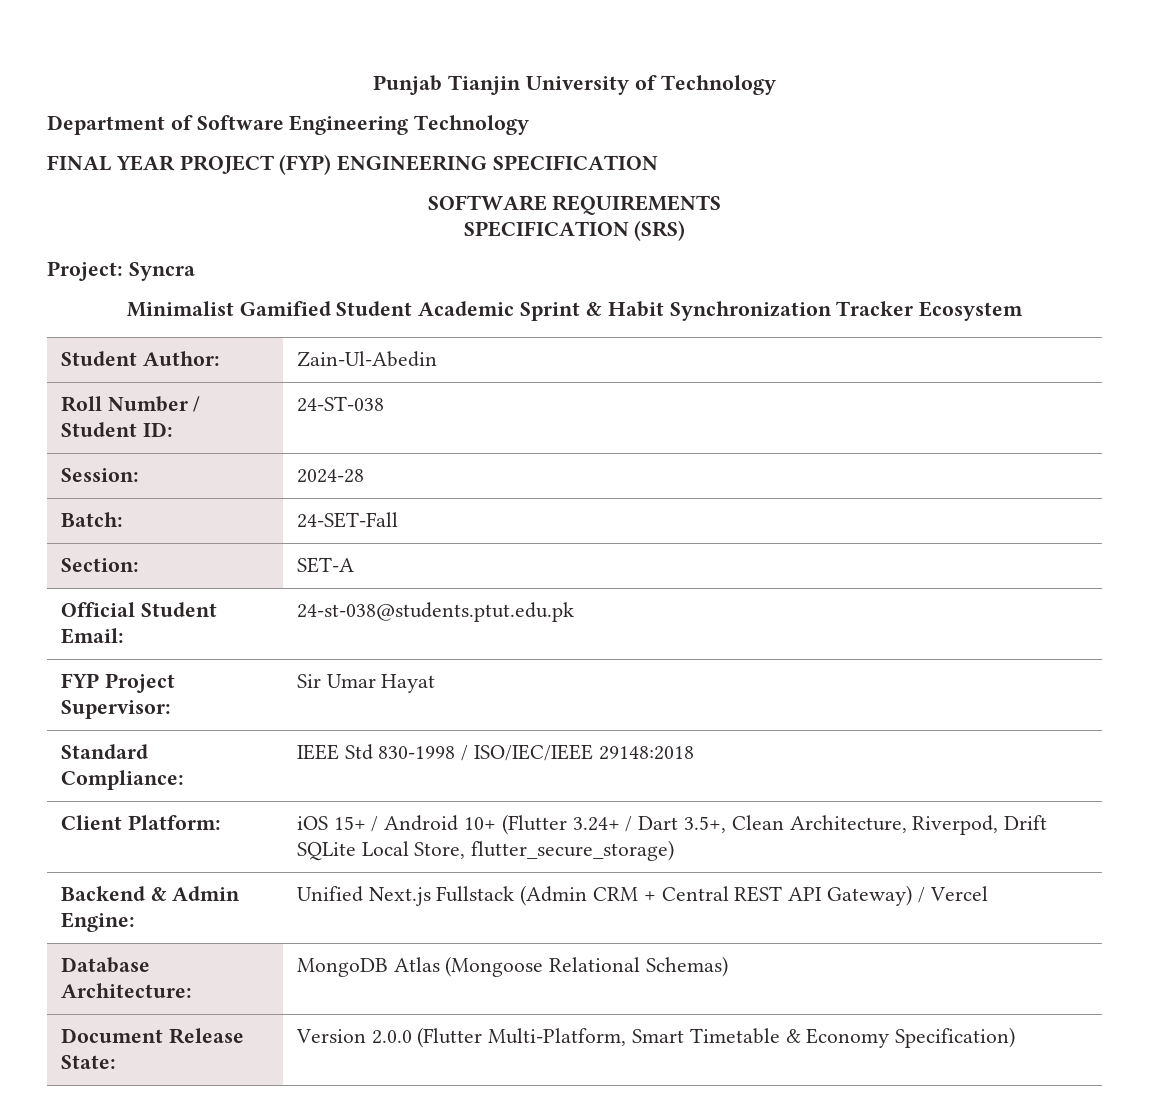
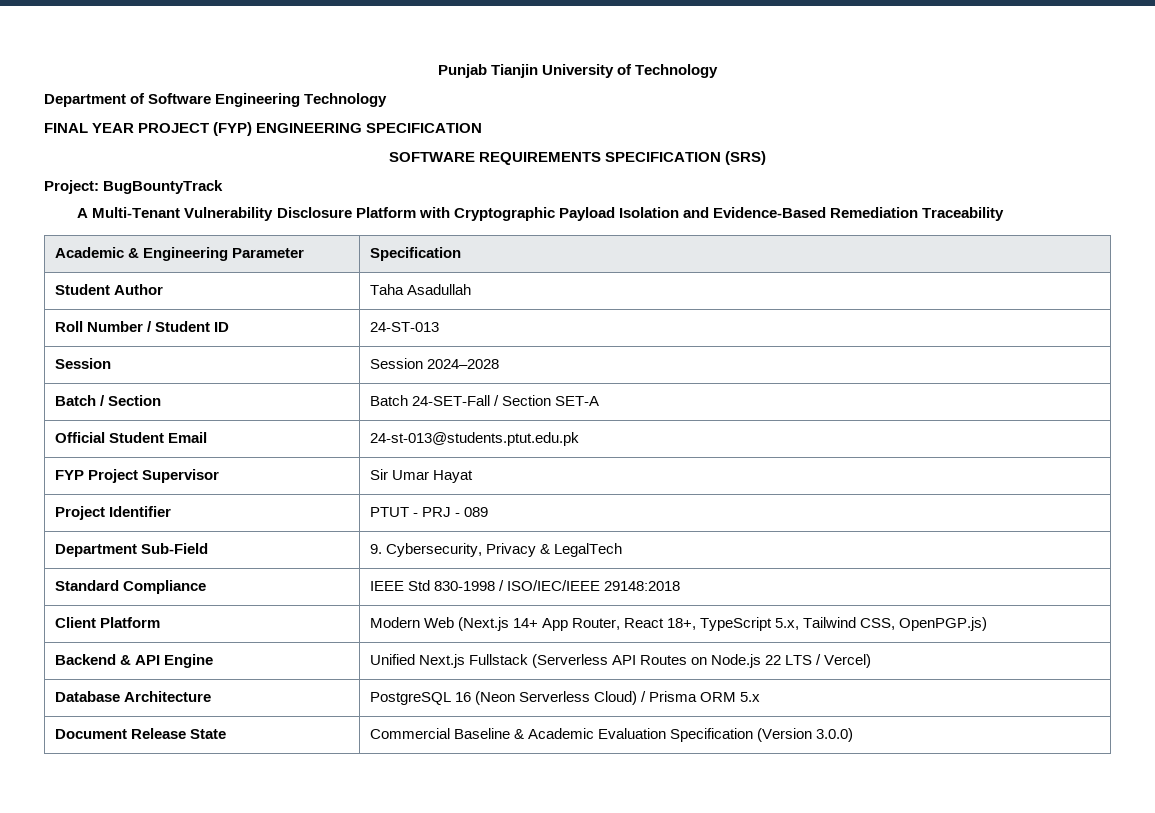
- SOFTWARE REQUIREMENTS
- SPECIFICATION (SRS)
+ SOFTWARE REQUIREMENTS SPECIFICATION (SRS)
- Project: Syncra
- Minimalist Gamified Student Academic Sprint & Habit Synchronization Tracker Ecosystem
- Student Author: | Zain-Ul-Abedin
- Roll Number / Student ID: | 24-ST-038
- Session: | 2024-28
- Batch: | 24-SET-Fall
- Section: | SET-A
+ Project: BugBountyTrack
+ A Multi-Tenant Vulnerability Disclosure Platform with Cryptographic Payload Isolation and Evidence-Based Remediation Traceability
+ Academic & Engineering Parameter | Specification
+ Student Author | Taha Asadullah
+ Roll Number / Student ID | 24-ST-013
+ Session | Session 2024–2028
+ Batch / Section | Batch 24-SET-Fall / Section SET-A
- Official Student Email: | 24-st-038@students.ptut.edu.pk
+ Official Student Email | 24-st-013@students.ptut.edu.pk
- FYP Project Supervisor: | Sir Umar Hayat
+ FYP Project Supervisor | Sir Umar Hayat
+ Project Identifier | PTUT - PRJ - 089
+ Department Sub-Field | 9. Cybersecurity, Privacy & LegalTech
- Standard Compliance: | IEEE Std 830-1998 / ISO/IEC/IEEE 29148:2018
+ Standard Compliance | IEEE Std 830-1998 / ISO/IEC/IEEE 29148:2018
- Client Platform: | iOS 15+ / Android 10+ (Flutter 3.24+ / Dart 3.5+, Clean Architecture, Riverpod, Drift SQLite Local Store, flutter_secure_storage)
+ Client Platform | Modern Web (Next.js 14+ App Router, React 18+, TypeScript 5.x, Tailwind CSS, OpenPGP.js)
- Backend & Admin Engine: | Unified Next.js Fullstack (Admin CRM + Central REST API Gateway) / Vercel
- Database Architecture: | MongoDB Atlas (Mongoose Relational Schemas)
- Document Release State: | Version 2.0.0 (Flutter Multi-Platform, Smart Timetable & Economy Specification)
+ Backend & API Engine | Unified Next.js Fullstack (Serverless API Routes on Node.js 22 LTS / Vercel)
+ Database Architecture | PostgreSQL 16 (Neon Serverless Cloud) / Prisma ORM 5.x
+ Document Release State | Commercial Baseline & Academic Evaluation Specification (Version 3.0.0)

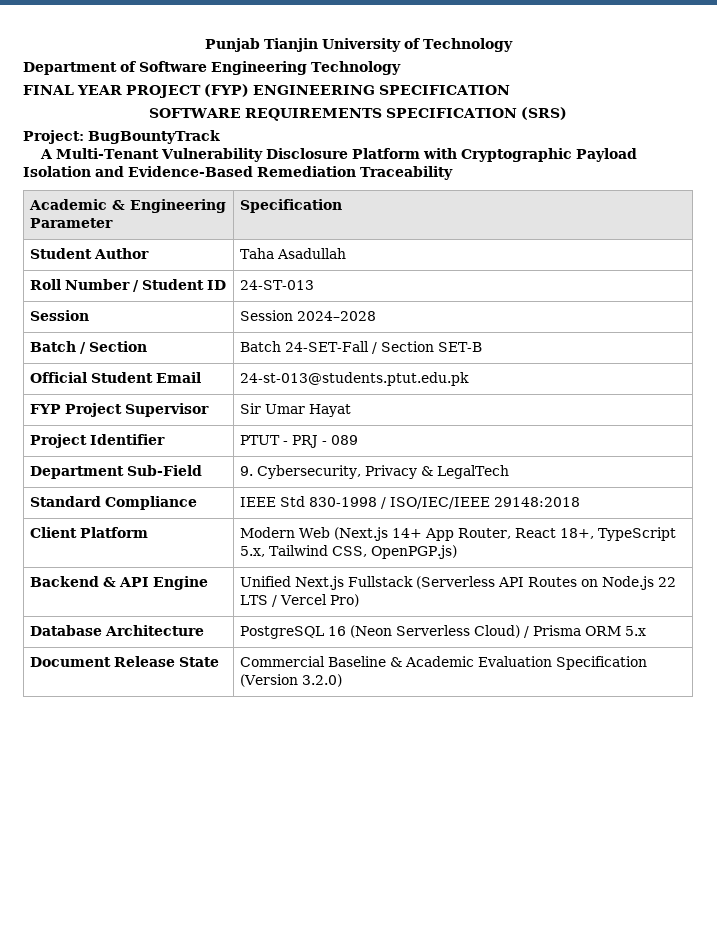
- Batch / Section | Batch 24-SET-Fall / Section SET-A
+ Batch / Section | Batch 24-SET-Fall / Section SET-B
- Backend & API Engine | Unified Next.js Fullstack (Serverless API Routes on Node.js 22 LTS / Vercel)
+ Backend & API Engine | Unified Next.js Fullstack (Serverless API Routes on Node.js 22 LTS / Vercel Pro)
- Document Release State | Commercial Baseline & Academic Evaluation Specification (Version 3.0.0)
+ Document Release State | Commercial Baseline & Academic Evaluation Specification (Version 3.2.0)

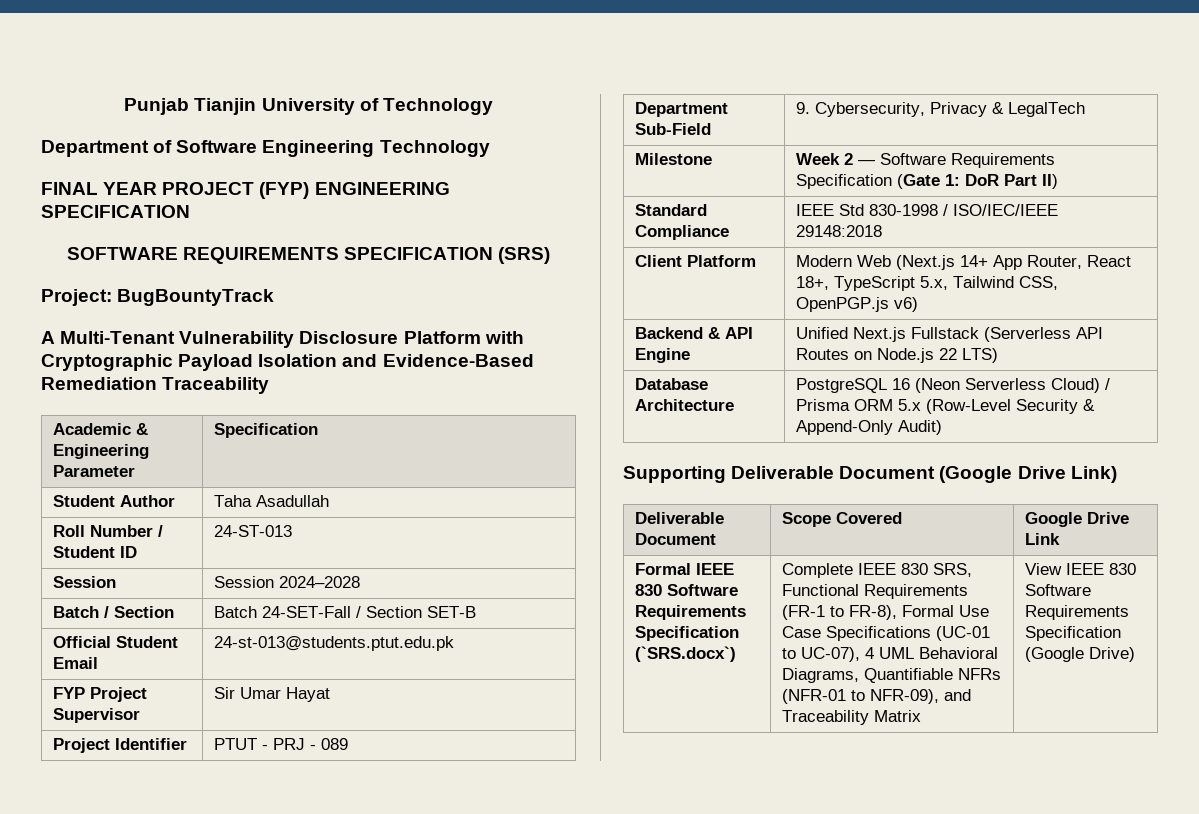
+ Milestone | Week 2 — Software Requirements Specification (Gate 1: DoR Part II)
- Client Platform | Modern Web (Next.js 14+ App Router, React 18+, TypeScript 5.x, Tailwind CSS, OpenPGP.js)
+ Client Platform | Modern Web (Next.js 14+ App Router, React 18+, TypeScript 5.x, Tailwind CSS, OpenPGP.js v6)
- Backend & API Engine | Unified Next.js Fullstack (Serverless API Routes on Node.js 22 LTS / Vercel Pro)
+ Backend & API Engine | Unified Next.js Fullstack (Serverless API Routes on Node.js 22 LTS)
- Database Architecture | PostgreSQL 16 (Neon Serverless Cloud) / Prisma ORM 5.x
- Document Release State | Commercial Baseline & Academic Evaluation Specification (Version 3.2.0)
+ Database Architecture | PostgreSQL 16 (Neon Serverless Cloud) / Prisma ORM 5.x (Row-Level Security & Append-Only Audit)
+ Supporting Deliverable Document (Google Drive Link)
+ Deliverable Document | Scope Covered | Google Drive Link
+ Formal IEEE 830 Software Requirements Specification (`SRS.docx`) | Complete IEEE 830 SRS, Functional Requirements (FR-1 to FR-8), Formal Use Case Specifications (UC-01 to UC-07), 4 UML Behavioral Diagrams, Quantifiable NFRs (NFR-01 to NFR-09), and Traceability Matrix | View IEEE 830 Software Requirements Specification (Google Drive)

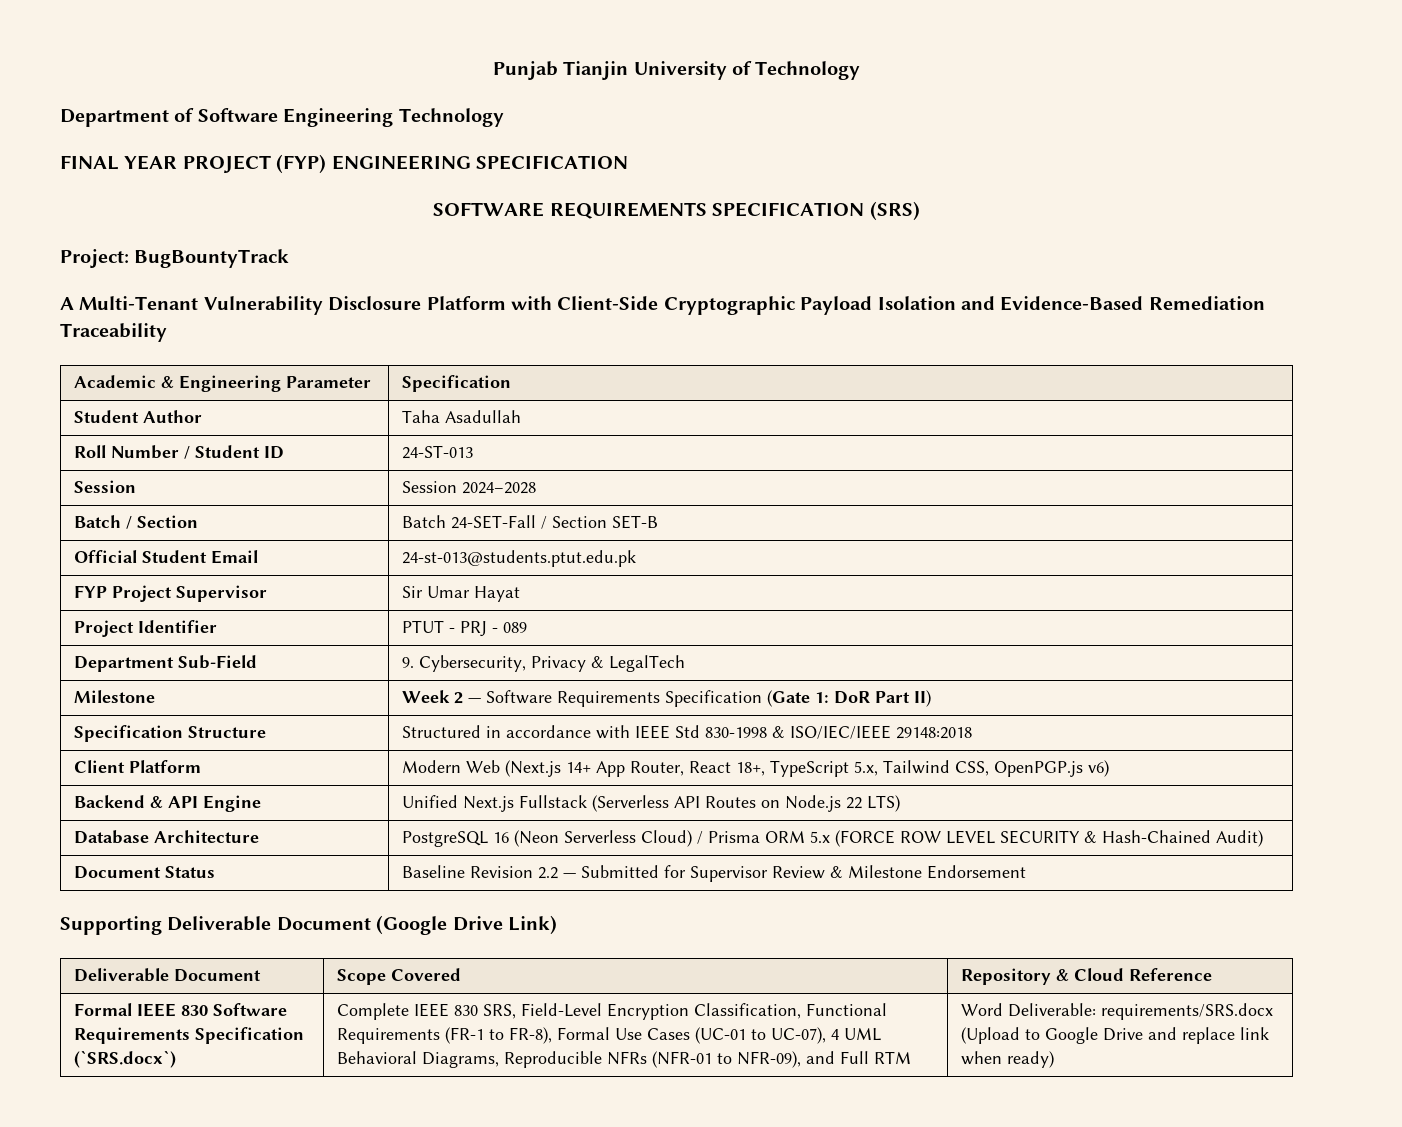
- A Multi-Tenant Vulnerability Disclosure Platform with Cryptographic Payload Isolation and Evidence-Based Remediation Traceability
+ A Multi-Tenant Vulnerability Disclosure Platform with Client-Side Cryptographic Payload Isolation and Evidence-Based Remediation Traceability
- Standard Compliance | IEEE Std 830-1998 / ISO/IEC/IEEE 29148:2018
+ Specification Structure | Structured in accordance with IEEE Std 830-1998 & ISO/IEC/IEEE 29148:2018
- Database Architecture | PostgreSQL 16 (Neon Serverless Cloud) / Prisma ORM 5.x (Row-Level Security & Append-Only Audit)
+ Database Architecture | PostgreSQL 16 (Neon Serverless Cloud) / Prisma ORM 5.x (FORCE ROW LEVEL SECURITY & Hash-Chained Audit)
+ Document Status | Baseline Revision 2.2 — Submitted for Supervisor Review & Milestone Endorsement
- Deliverable Document | Scope Covered | Google Drive Link
+ Deliverable Document | Scope Covered | Repository & Cloud Reference
- Complete IEEE 830 SRS, Functional Requirements (FR-1 to FR-8), Formal Use Case Specifications (UC-01 to UC-07), 4 UML Behavioral Diagrams, Quantifiable NFRs (NFR-01 to NFR-09), and Traceability Matrix | View IEEE 830 Software Requirements Specification (Google Drive)
+ Complete IEEE 830 SRS, Field-Level Encryption Classification, Functional Requirements (FR-1 to FR-8), Formal Use Cases (UC-01 to UC-07), 4 UML Behavioral Diagrams, Reproducible NFRs (NFR-01 to NFR-09), and Full RTM | Word Deliverable: requirements/SRS.docx (Upload to Google Drive and replace link when ready)

